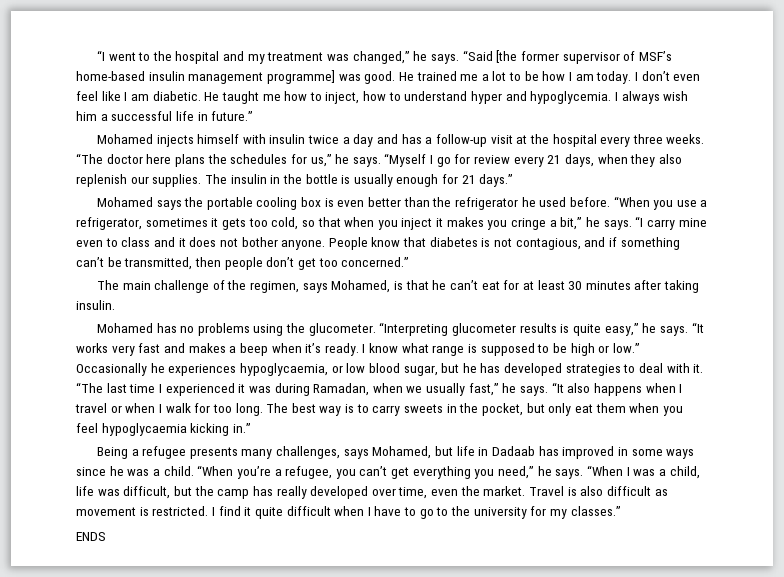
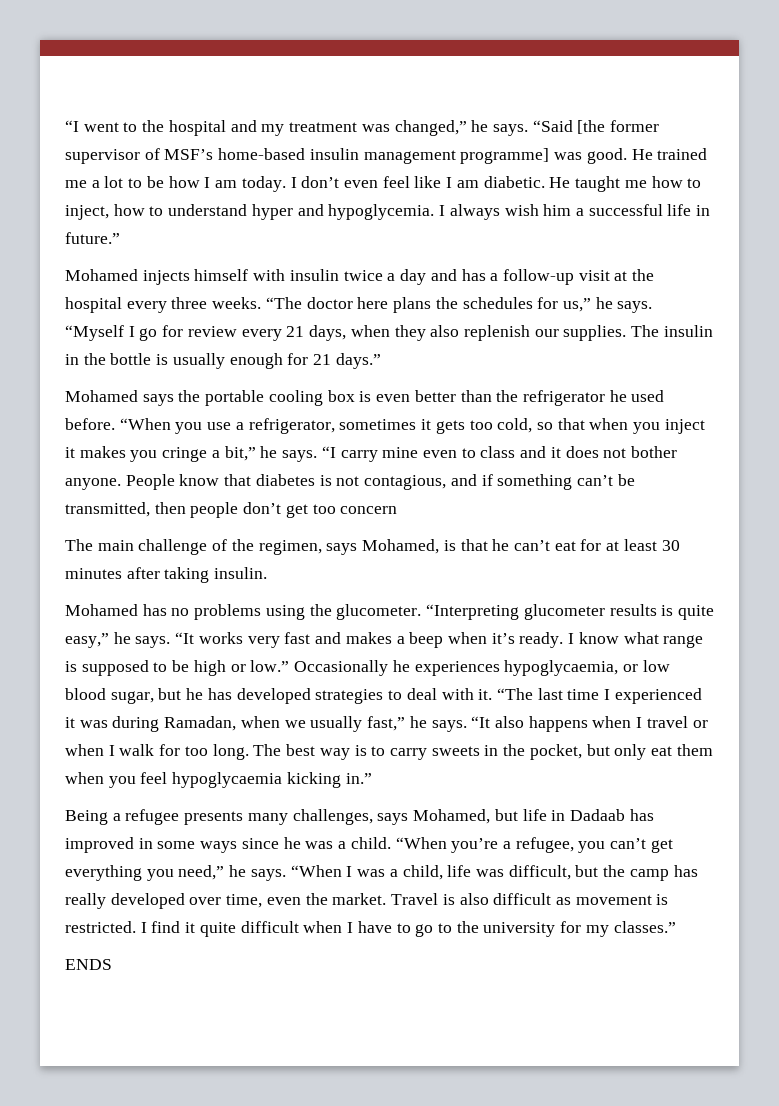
- People know that diabetes is not contagious, and if something can’t be transmitted, then people don’t get too concerned.”
+ People know that diabetes is not contagious, and if something can’t be transmitted, then people don’t get too concern

